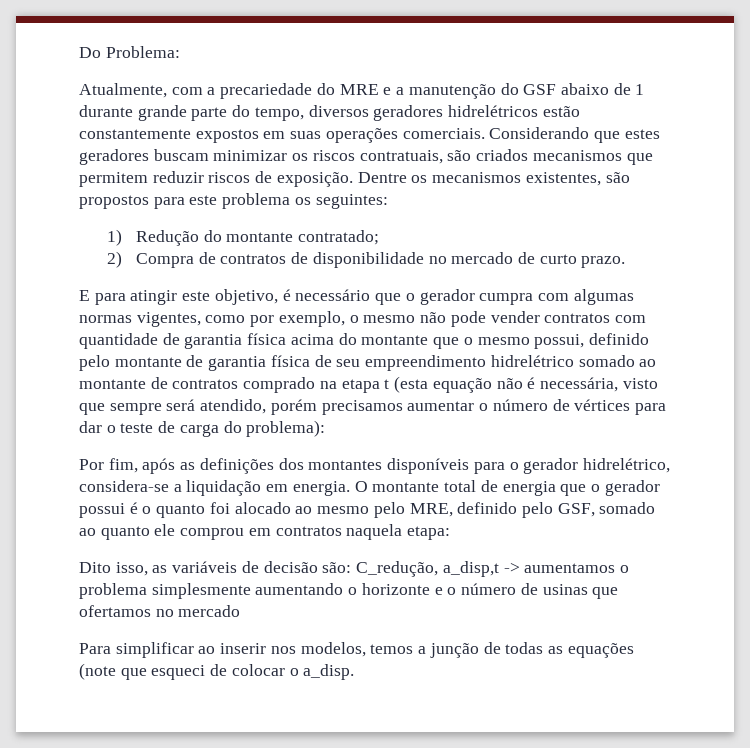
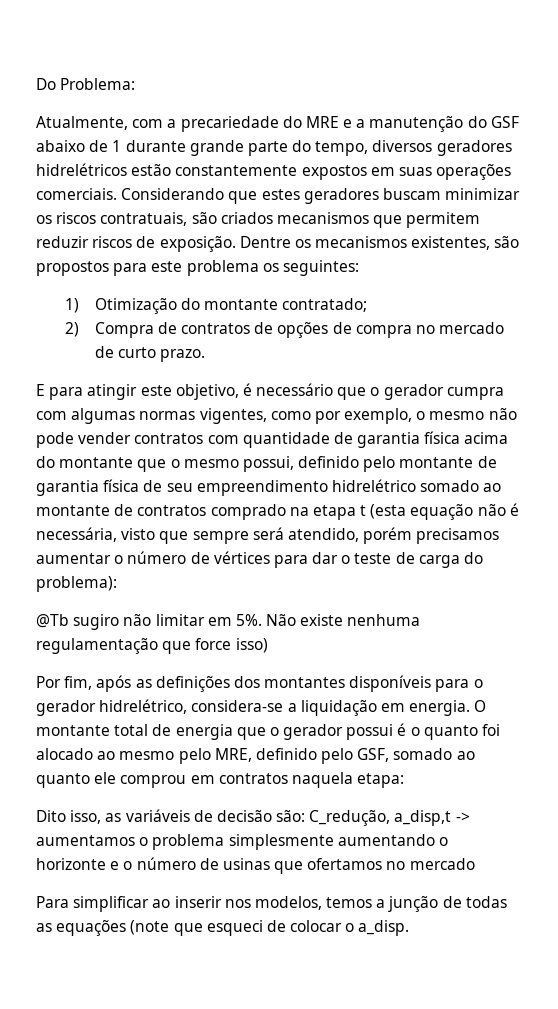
- 1) Redução do montante contratado;
+ 1) Otimização do montante contratado;
- 2) Compra de contratos de disponibilidade no mercado de curto prazo.
+ 2) Compra de contratos de opções de compra no mercado de curto prazo.
+ @Tb sugiro não limitar em 5%. Não existe nenhuma regulamentação que force isso)

